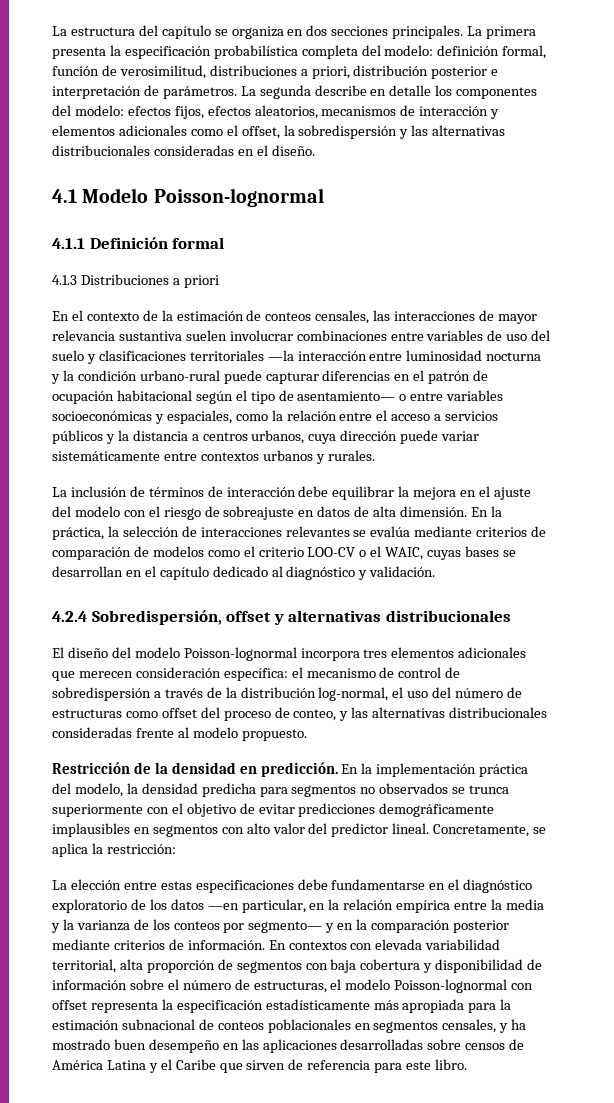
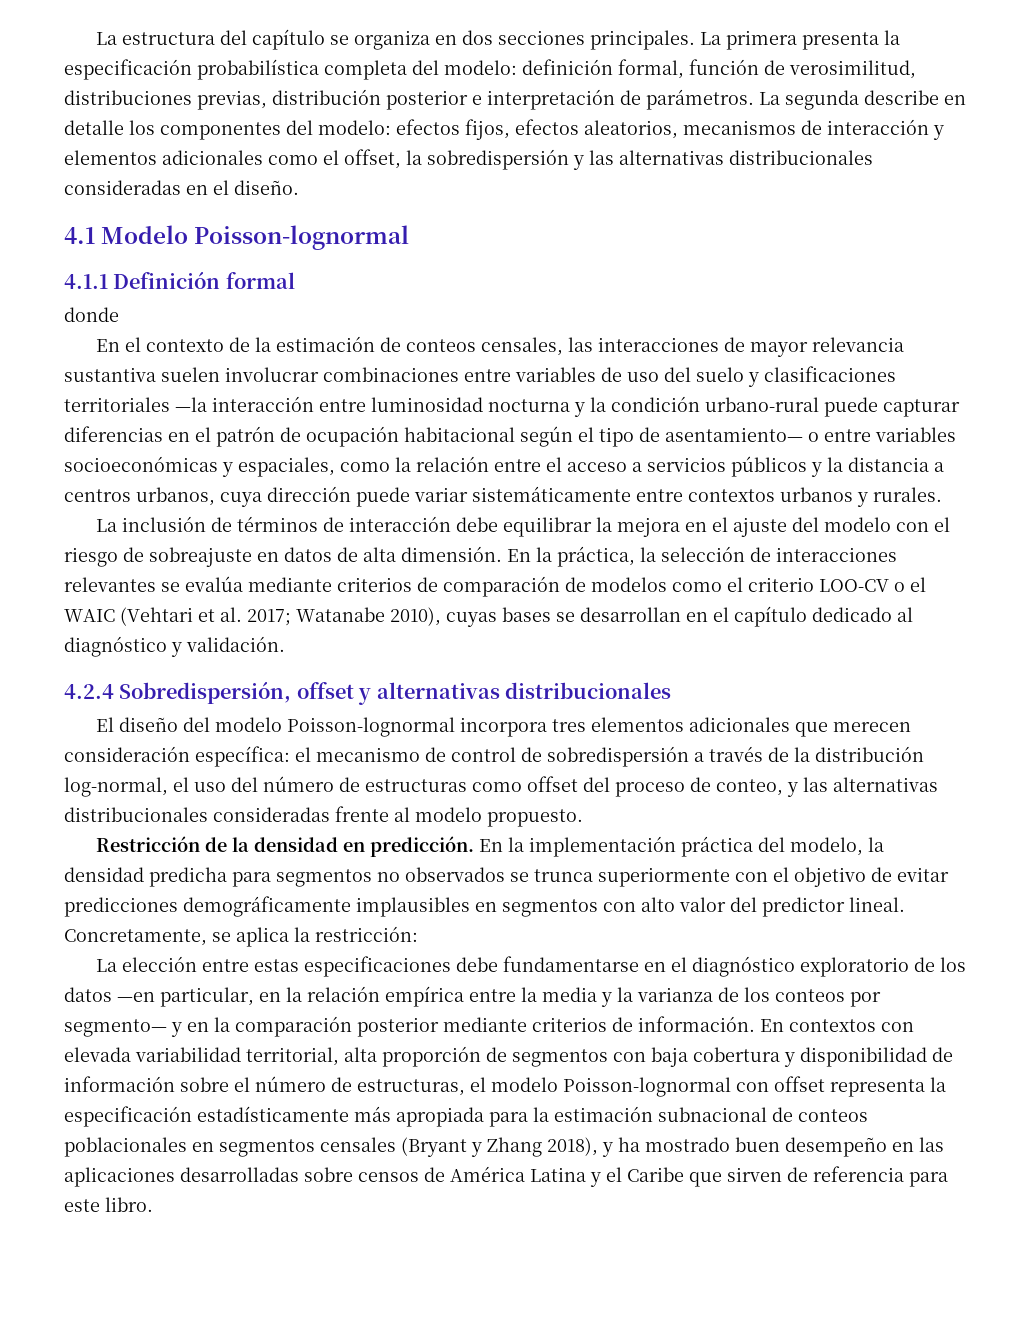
- La primera presenta la especificación probabilística completa del modelo: definición formal, función de verosimilitud, distribuciones a priori, distribución posterior e interpretación de parámetros.
+ La primera presenta la especificación probabilística completa del modelo: definición formal, función de verosimilitud, distribuciones previas, distribución posterior e interpretación de parámetros.
- 4.1.3 Distribuciones a priori
+ donde
- En la práctica, la selección de interacciones relevantes se evalúa mediante criterios de comparación de modelos como el criterio LOO-CV o el WAIC, cuyas bases se desarrollan en el capítulo dedicado al diagnóstico y validación.
+ En la práctica, la selección de interacciones relevantes se evalúa mediante criterios de comparación de modelos como el criterio LOO-CV o el WAIC (Vehtari et al. 2017; Watanabe 2010), cuyas bases se desarrollan en el capítulo dedicado al diagnóstico y validación.
- En contextos con elevada variabilidad territorial, alta proporción de segmentos con baja cobertura y disponibilidad de información sobre el número de estructuras, el modelo Poisson-lognormal con offset representa la especificación estadísticamente más apropiada para la estimación subnacional de conteos poblacionales en segmentos censales, y ha mostrado buen desempeño en las aplicaciones desarrolladas sobre censos de América Latina y el Caribe que sirven de referencia para este libro.
+ En contextos con elevada variabilidad territorial, alta proporción de segmentos con baja cobertura y disponibilidad de información sobre el número de estructuras, el modelo Poisson-lognormal con offset representa la especificación estadísticamente más apropiada para la estimación subnacional de conteos poblacionales en segmentos censales (Bryant y Zhang 2018), y ha mostrado buen desempeño en las aplicaciones desarrolladas sobre censos de América Latina y el Caribe que sirven de referencia para este libro.

